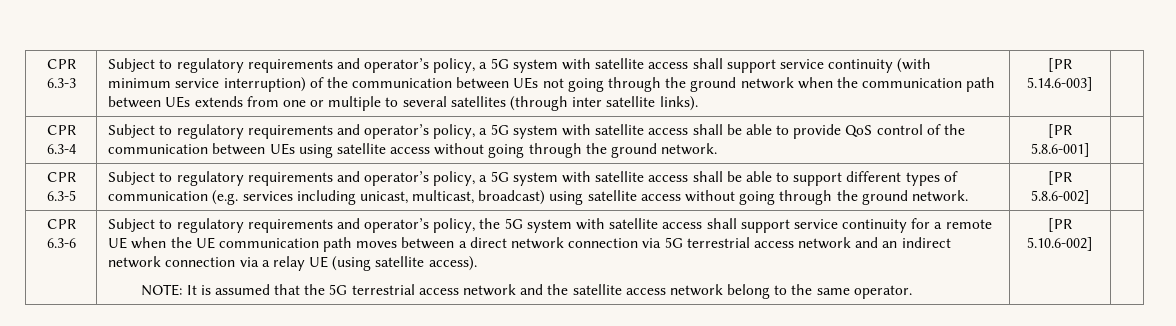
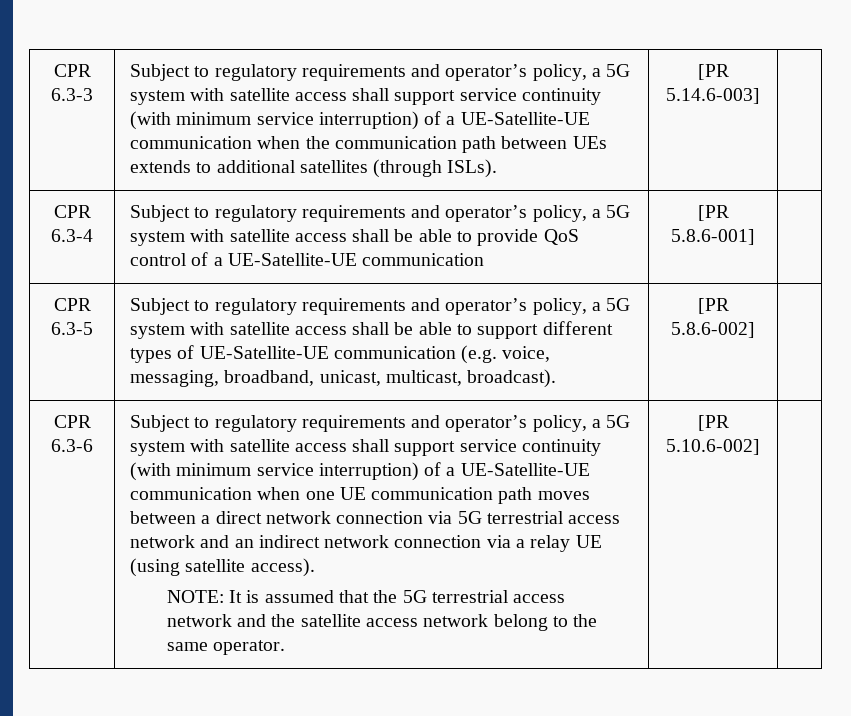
- Subject to regulatory requirements and operator’s policy, a 5G system with satellite access shall support service continuity (with minimum service interruption) of the communication between UEs not going through the ground network when the communication path between UEs extends from one or multiple to several satellites (through inter satellite links).
+ Subject to regulatory requirements and operator’s policy, a 5G system with satellite access shall support service continuity (with minimum service interruption) of a UE-Satellite-UE communication when the communication path between UEs extends to additional satellites (through ISLs).
- CPR 6.3-4 | Subject to regulatory requirements and operator’s policy, a 5G system with satellite access shall be able to provide QoS control of the communication between UEs using satellite access without going through the ground network. | [PR 5.8.6-001] |
+ CPR 6.3-4 | Subject to regulatory requirements and operator’s policy, a 5G system with satellite access shall be able to provide QoS control of a UE-Satellite-UE communication | [PR 5.8.6-001] |
- Subject to regulatory requirements and operator’s policy, a 5G system with satellite access shall be able to support different types of communication (e.g. services including unicast, multicast, broadcast) using satellite access without going through the ground network.
+ Subject to regulatory requirements and operator’s policy, a 5G system with satellite access shall be able to support different types of UE-Satellite-UE communication (e.g. voice, messaging, broadband, unicast, multicast, broadcast).
- Subject to regulatory requirements and operator’s policy, the 5G system with satellite access shall support service continuity for a remote UE when the UE communication path moves between a direct network connection via 5G terrestrial access network and an indirect network connection via a relay UE (using satellite access).
+ Subject to regulatory requirements and operator’s policy, a 5G system with satellite access shall support service continuity (with minimum service interruption) of a UE-Satellite-UE communication when one UE communication path moves between a direct network connection via 5G terrestrial access network and an indirect network connection via a relay UE (using satellite access).

